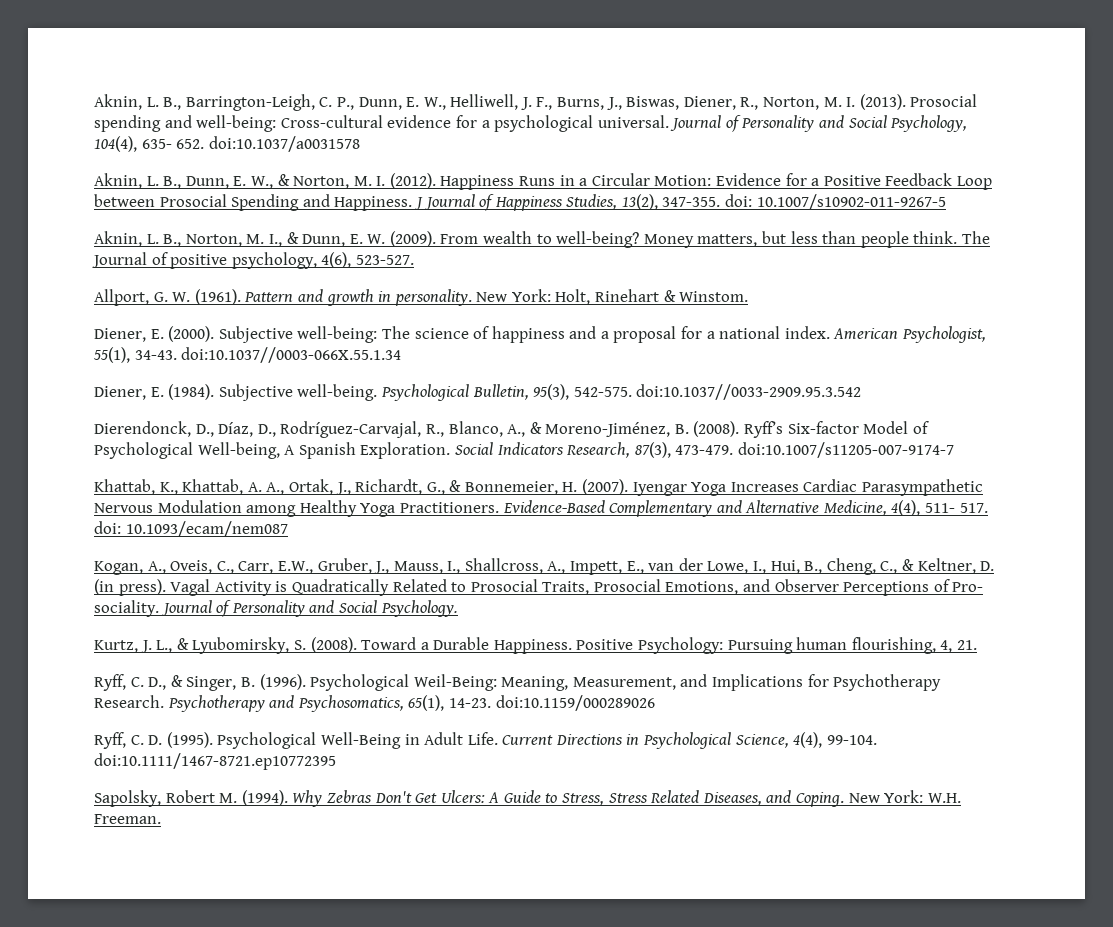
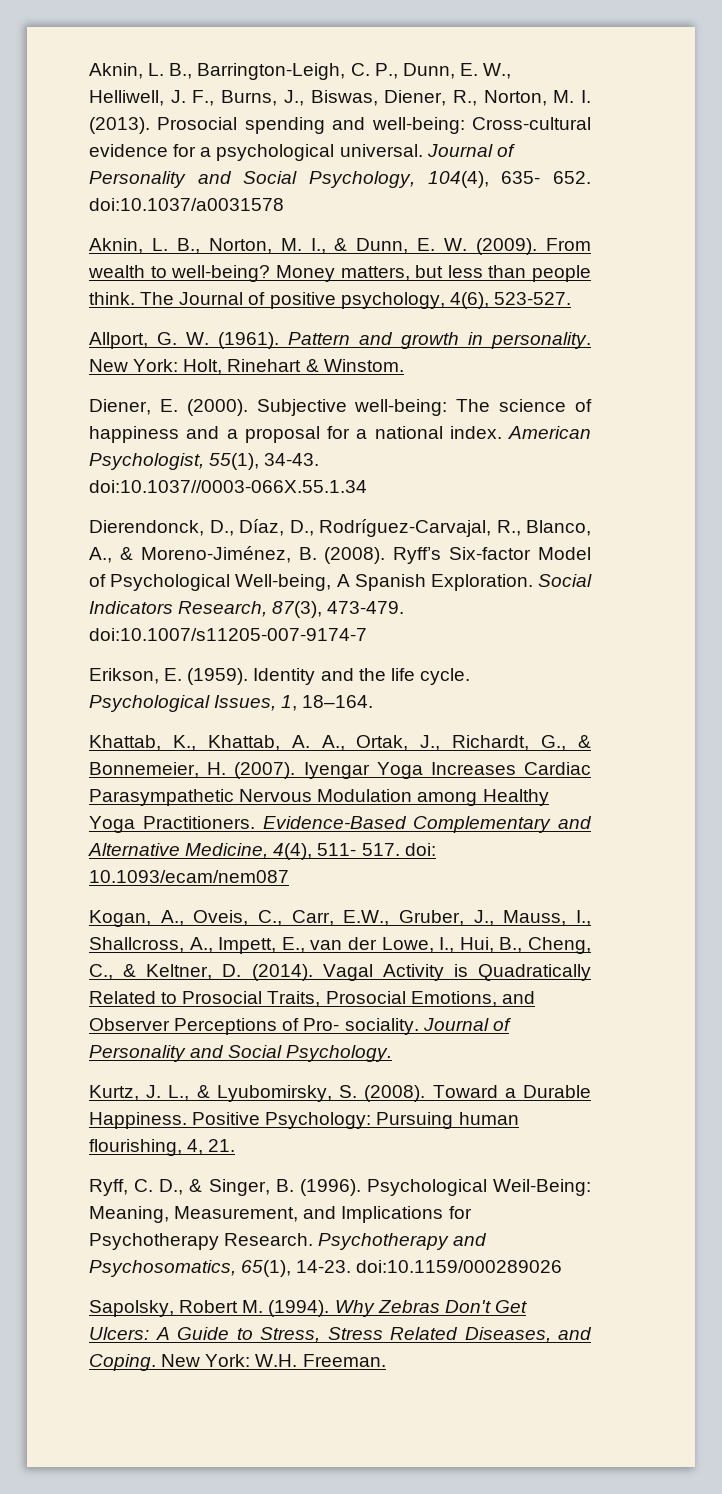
- Aknin, L. B., Dunn, E. W., & Norton, M. I. (2012). Happiness Runs in a Circular Motion: Evidence for a Positive Feedback Loop between Prosocial Spending and Happiness. J Journal of Happiness Studies, 13(2), 347-355. doi: 10.1007/s10902-011-9267-5
- Diener, E. (1984). Subjective well-being. Psychological Bulletin, 95(3), 542-575. doi:10.1037//0033-2909.95.3.542
+ Erikson, E. (1959). Identity and the life cycle. Psychological Issues, 1, 18–164.
- Kogan, A., Oveis, C., Carr, E.W., Gruber, J., Mauss, I., Shallcross, A., Impett, E., van der Lowe, I., Hui, B., Cheng, C., & Keltner, D. (in press).
+ Kogan, A., Oveis, C., Carr, E.W., Gruber, J., Mauss, I., Shallcross, A., Impett, E., van der Lowe, I., Hui, B., Cheng, C., & Keltner, D. (2014).
- Ryff, C. D. (1995). Psychological Well-Being in Adult Life. Current Directions in Psychological Science, 4(4), 99-104. doi:10.1111/1467-8721.ep10772395

